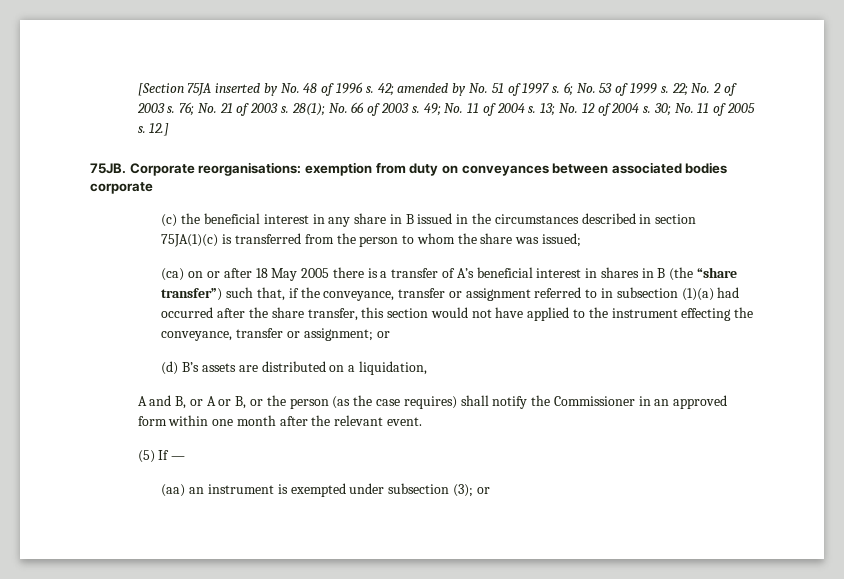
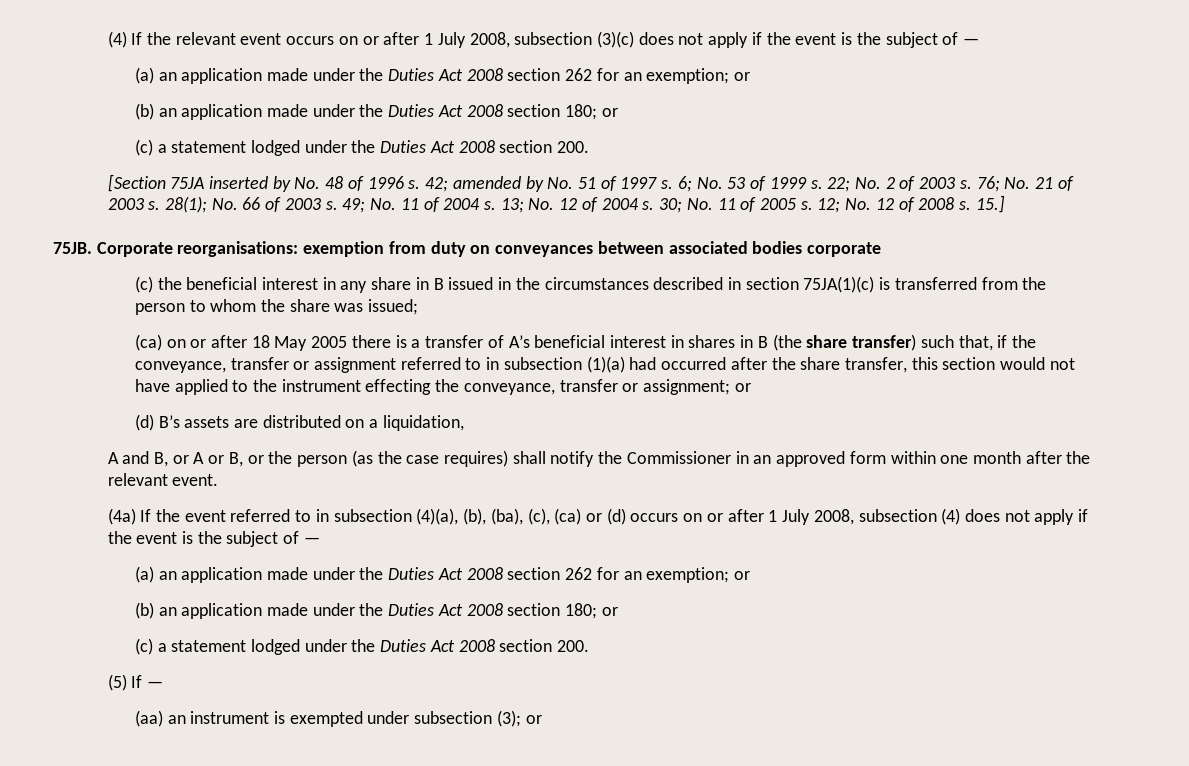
+ (4) If the relevant event occurs on or after 1 July 2008, subsection (3)(c) does not apply if the event is the subject of —
+ (a) an application made under the Duties Act 2008 section 262 for an exemption; or
+ (b) an application made under the Duties Act 2008 section 180; or
+ (c) a statement lodged under the Duties Act 2008 section 200.
- 12.]
+ 12; No. 12 of 2008 s. 15.]
- (ca) on or after 18 May 2005 there is a transfer of A’s beneficial interest in shares in B (the “share transfer”) such that, if the conveyance, transfer or assignment referred to in subsection (1)(a) had occurred after the share transfer, this section would not have applied to the instrument effecting the conveyance, transfer or assignment; or
+ (ca) on or after 18 May 2005 there is a transfer of A’s beneficial interest in shares in B (the share transfer) such that, if the conveyance, transfer or assignment referred to in subsection (1)(a) had occurred after the share transfer, this section would not have applied to the instrument effecting the conveyance, transfer or assignment; or
+ (4a) If the event referred to in subsection (4)(a), (b), (ba), (c), (ca) or (d) occurs on or after 1 July 2008, subsection (4) does not apply if the event is the subject of —
+ (a) an application made under the Duties Act 2008 section 262 for an exemption; or
+ (b) an application made under the Duties Act 2008 section 180; or
+ (c) a statement lodged under the Duties Act 2008 section 200.

